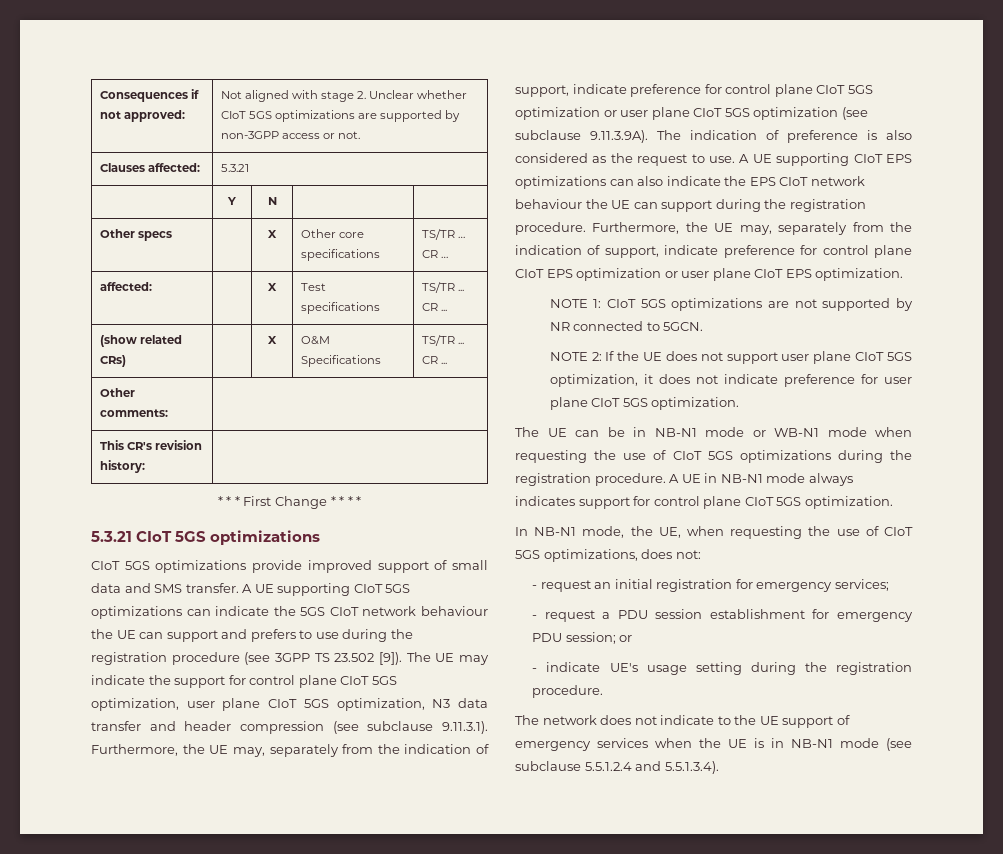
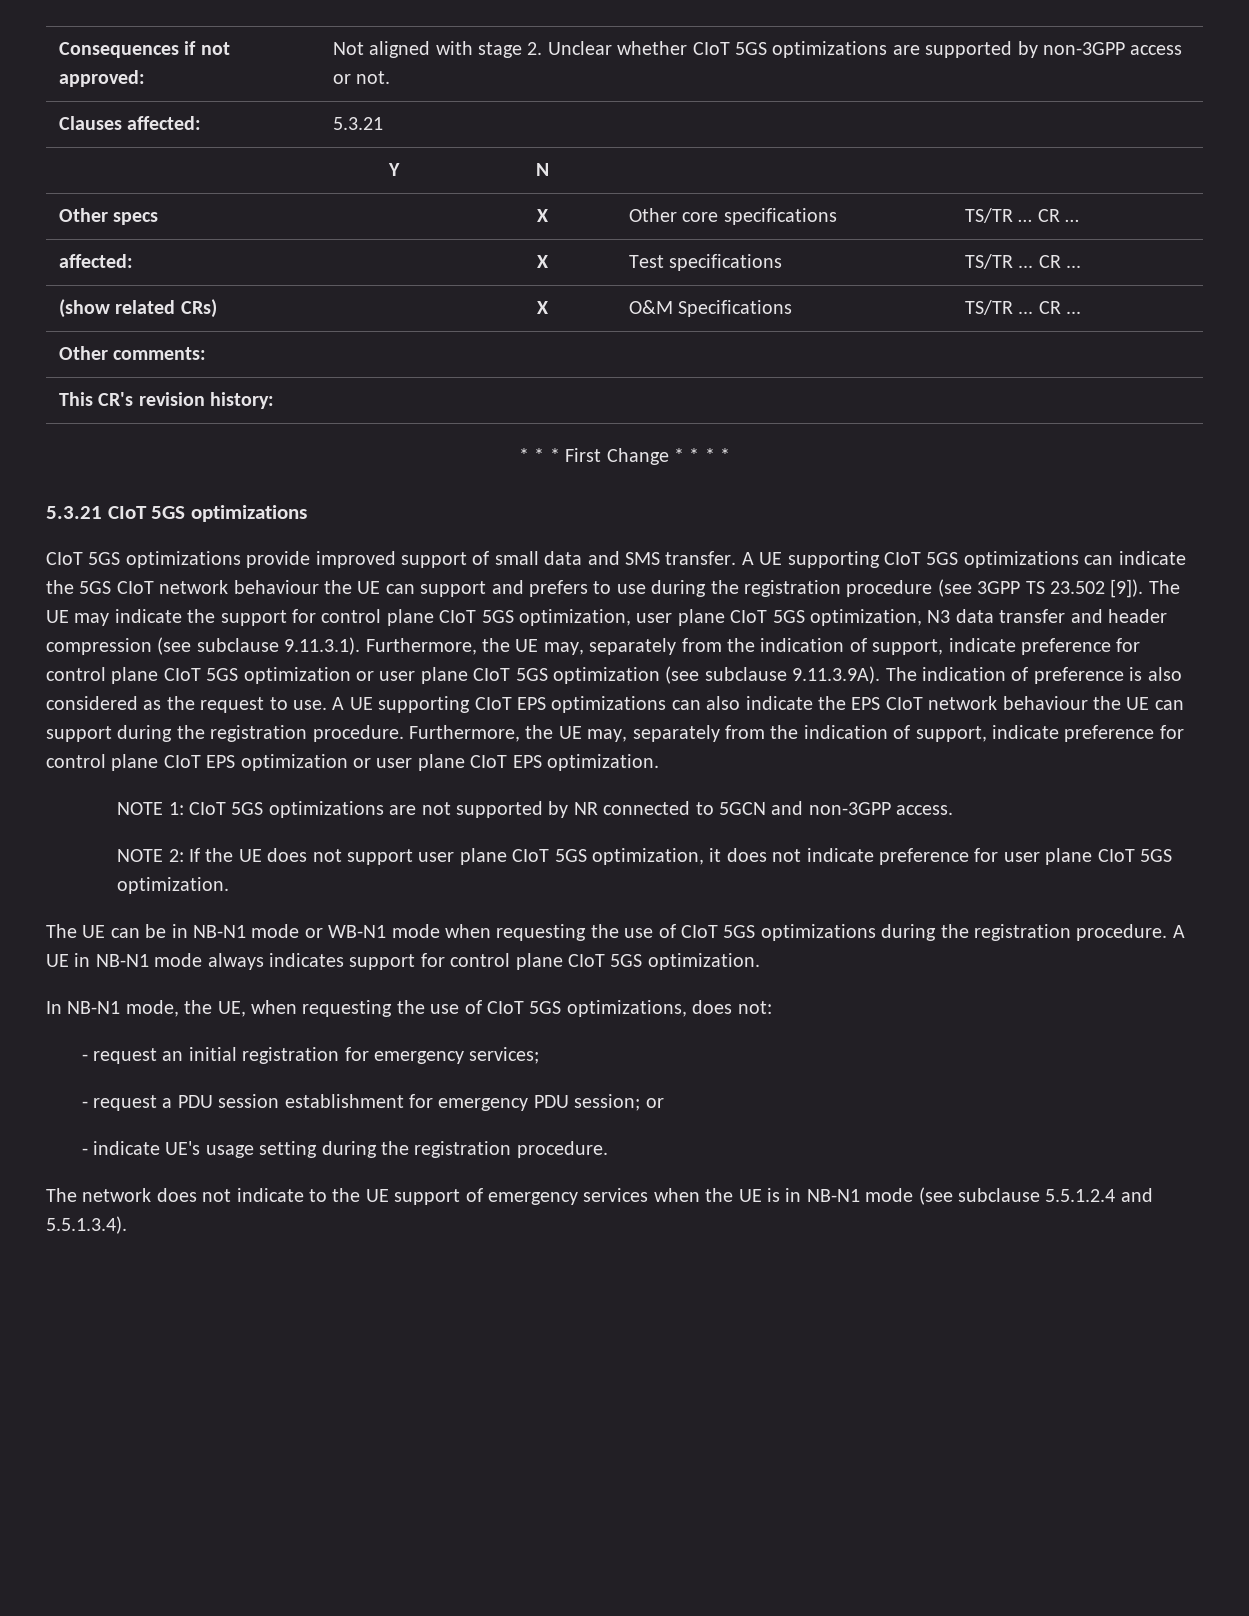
- NOTE 1: CIoT 5GS optimizations are not supported by NR connected to 5GCN.
+ NOTE 1: CIoT 5GS optimizations are not supported by NR connected to 5GCN and non-3GPP access.

